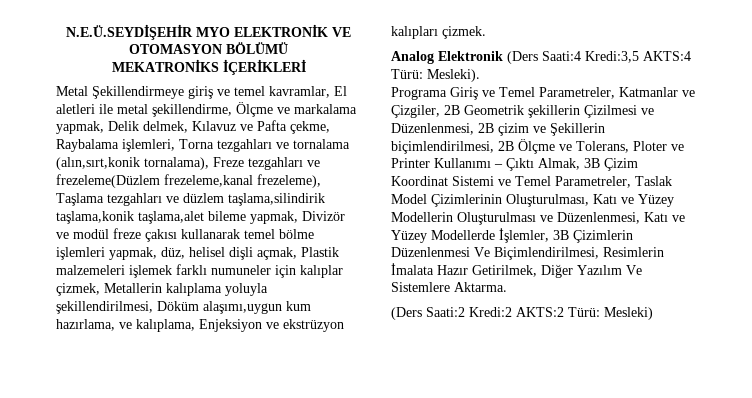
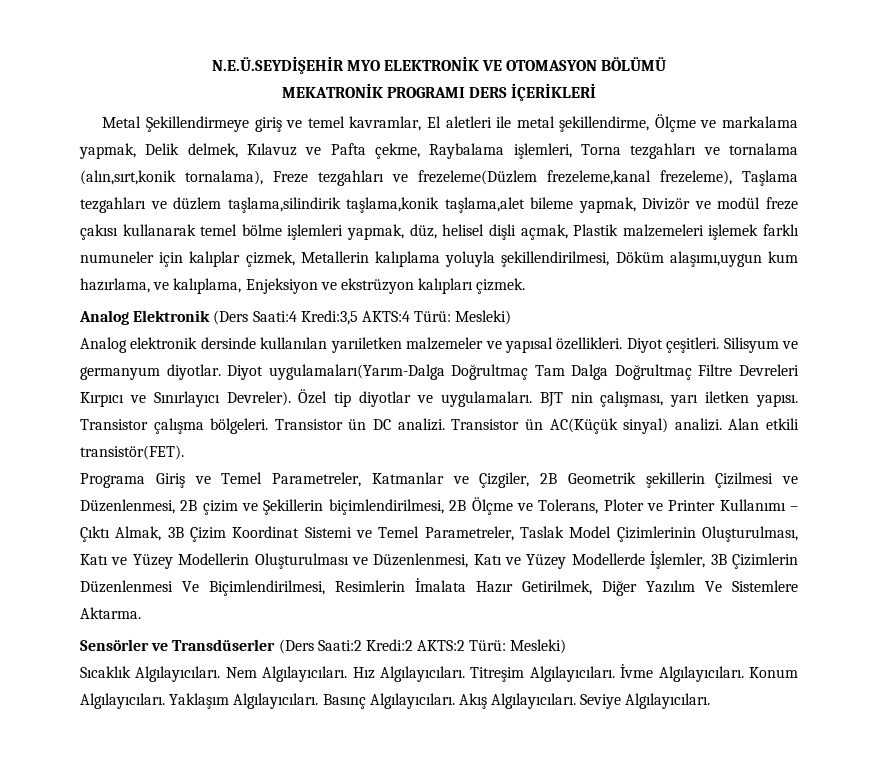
- MEKATRONİKS İÇERİKLERİ
+ MEKATRONİK PROGRAMI DERS İÇERİKLERİ
- Analog Elektronik (Ders Saati:4 Kredi:3,5 AKTS:4 Türü: Mesleki).
+ Analog Elektronik (Ders Saati:4 Kredi:3,5 AKTS:4 Türü: Mesleki)
+ Analog elektronik dersinde kullanılan yarıiletken malzemeler ve yapısal özellikleri. Diyot çeşitleri. Silisyum ve germanyum diyotlar. Diyot uygulamaları(Yarım-Dalga Doğrultmaç Tam Dalga Doğrultmaç Filtre Devreleri Kırpıcı ve Sınırlayıcı Devreler). Özel tip diyotlar ve uygulamaları. BJT nin çalışması, yarı iletken yapısı. Transistor çalışma bölgeleri. Transistor ün DC analizi. Transistor ün AC(Küçük sinyal) analizi. Alan etkili transistör(FET).
- (Ders Saati:2 Kredi:2 AKTS:2 Türü: Mesleki)
+ Sensörler ve Transdüserler (Ders Saati:2 Kredi:2 AKTS:2 Türü: Mesleki)
+ Sıcaklık Algılayıcıları. Nem Algılayıcıları. Hız Algılayıcıları. Titreşim Algılayıcıları. İvme Algılayıcıları. Konum Algılayıcıları. Yaklaşım Algılayıcıları. Basınç Algılayıcıları. Akış Algılayıcıları. Seviye Algılayıcıları.

